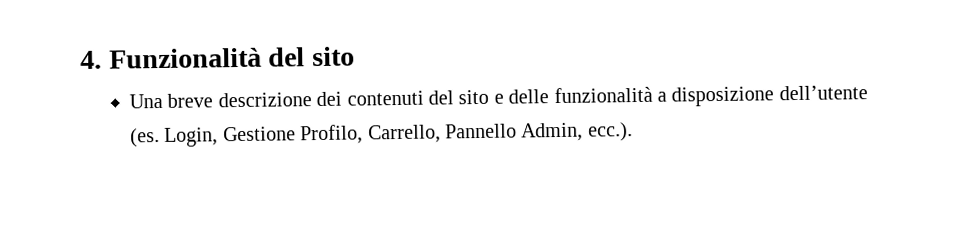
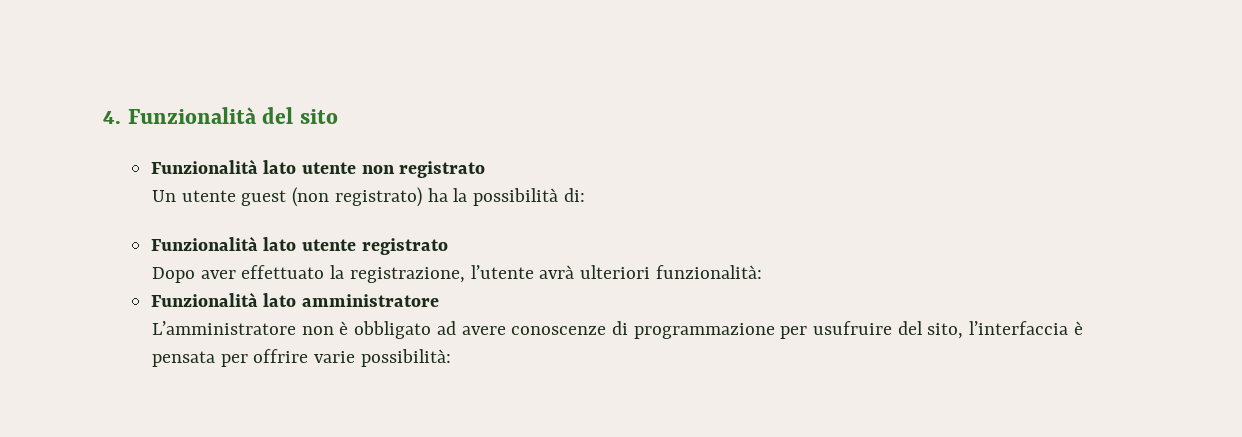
- Una breve descrizione dei contenuti del sito e delle funzionalità a disposizione dell’utente (es. Login, Gestione Profilo, Carrello, Pannello Admin, ecc.).
+ Funzionalità lato utente non registrato
+ Un utente guest (non registrato) ha la possibilità di:
+ Funzionalità lato utente registrato
+ Dopo aver effettuato la registrazione, l’utente avrà ulteriori funzionalità:
+ Funzionalità lato amministratore
+ L’amministratore non è obbligato ad avere conoscenze di programmazione per usufruire del sito, l’interfaccia è pensata per offrire varie possibilità:

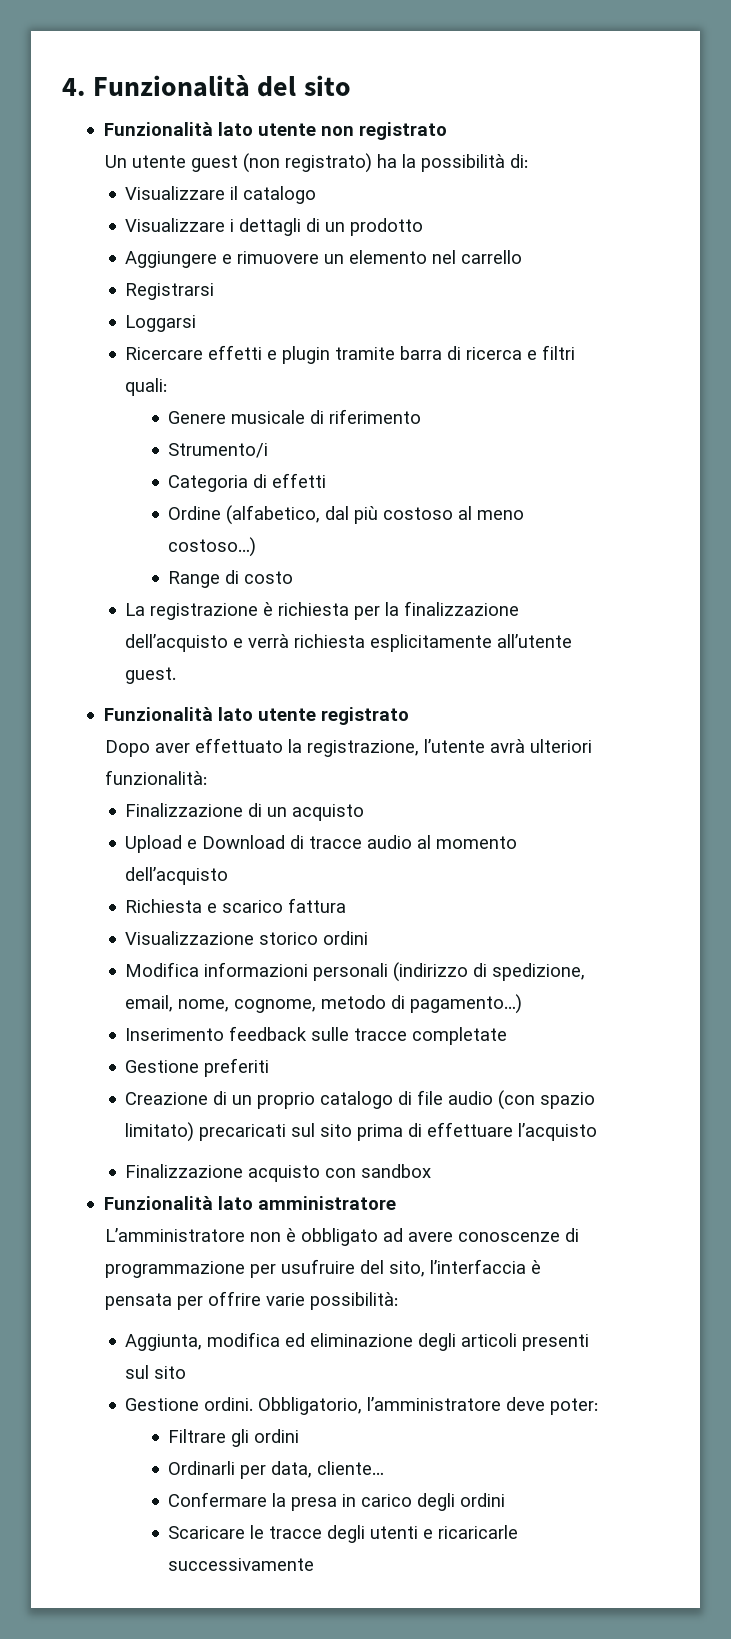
+ Visualizzare il catalogo
+ Visualizzare i dettagli di un prodotto
+ Aggiungere e rimuovere un elemento nel carrello
+ Registrarsi
+ Loggarsi
+ Ricercare effetti e plugin tramite barra di ricerca e filtri quali:
+ Genere musicale di riferimento
+ Strumento/i
+ Categoria di effetti
+ Ordine (alfabetico, dal più costoso al meno costoso…)
+ Range di costo
+ La registrazione è richiesta per la finalizzazione dell’acquisto e verrà richiesta esplicitamente all’utente guest.
+ Finalizzazione di un acquisto
+ Upload e Download di tracce audio al momento dell’acquisto
+ Richiesta e scarico fattura
+ Visualizzazione storico ordini
+ Modifica informazioni personali (indirizzo di spedizione, email, nome, cognome, metodo di pagamento…)
+ Inserimento feedback sulle tracce completate
+ Gestione preferiti
+ Creazione di un proprio catalogo di file audio (con spazio limitato) precaricati sul sito prima di effettuare l’acquisto
+ Finalizzazione acquisto con sandbox
+ Aggiunta, modifica ed eliminazione degli articoli presenti sul sito
+ Gestione ordini. Obbligatorio, l’amministratore deve poter:
+ Filtrare gli ordini
+ Ordinarli per data, cliente…
+ Confermare la presa in carico degli ordini
+ Scaricare le tracce degli utenti e ricaricarle successivamente

